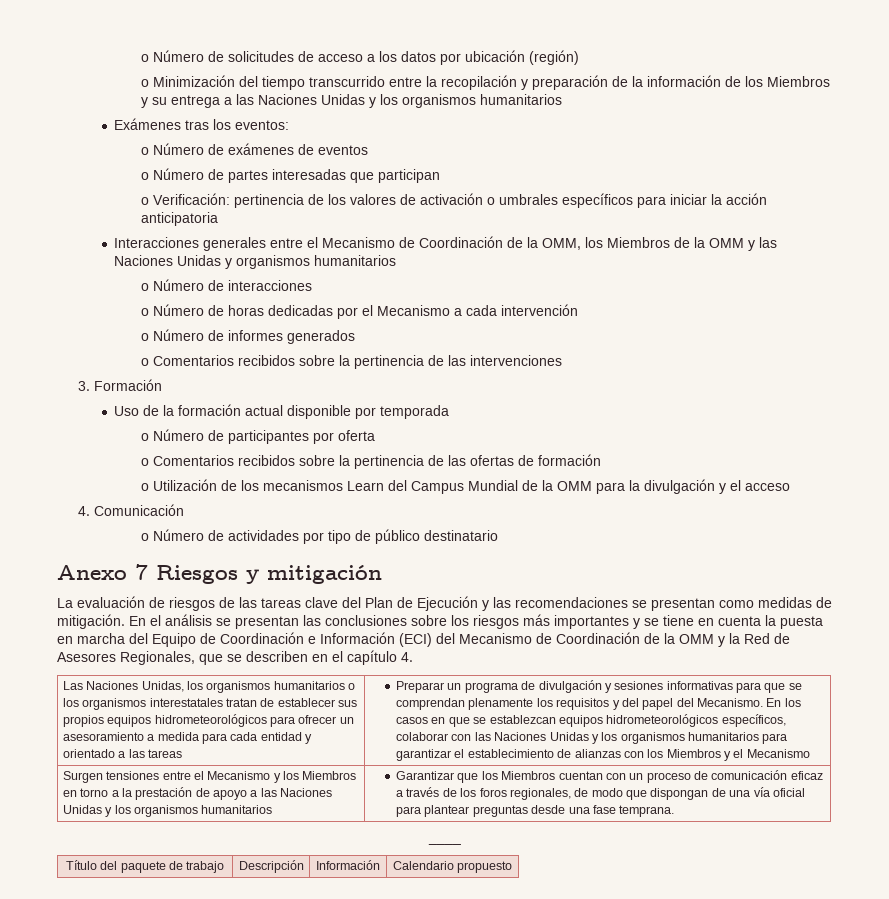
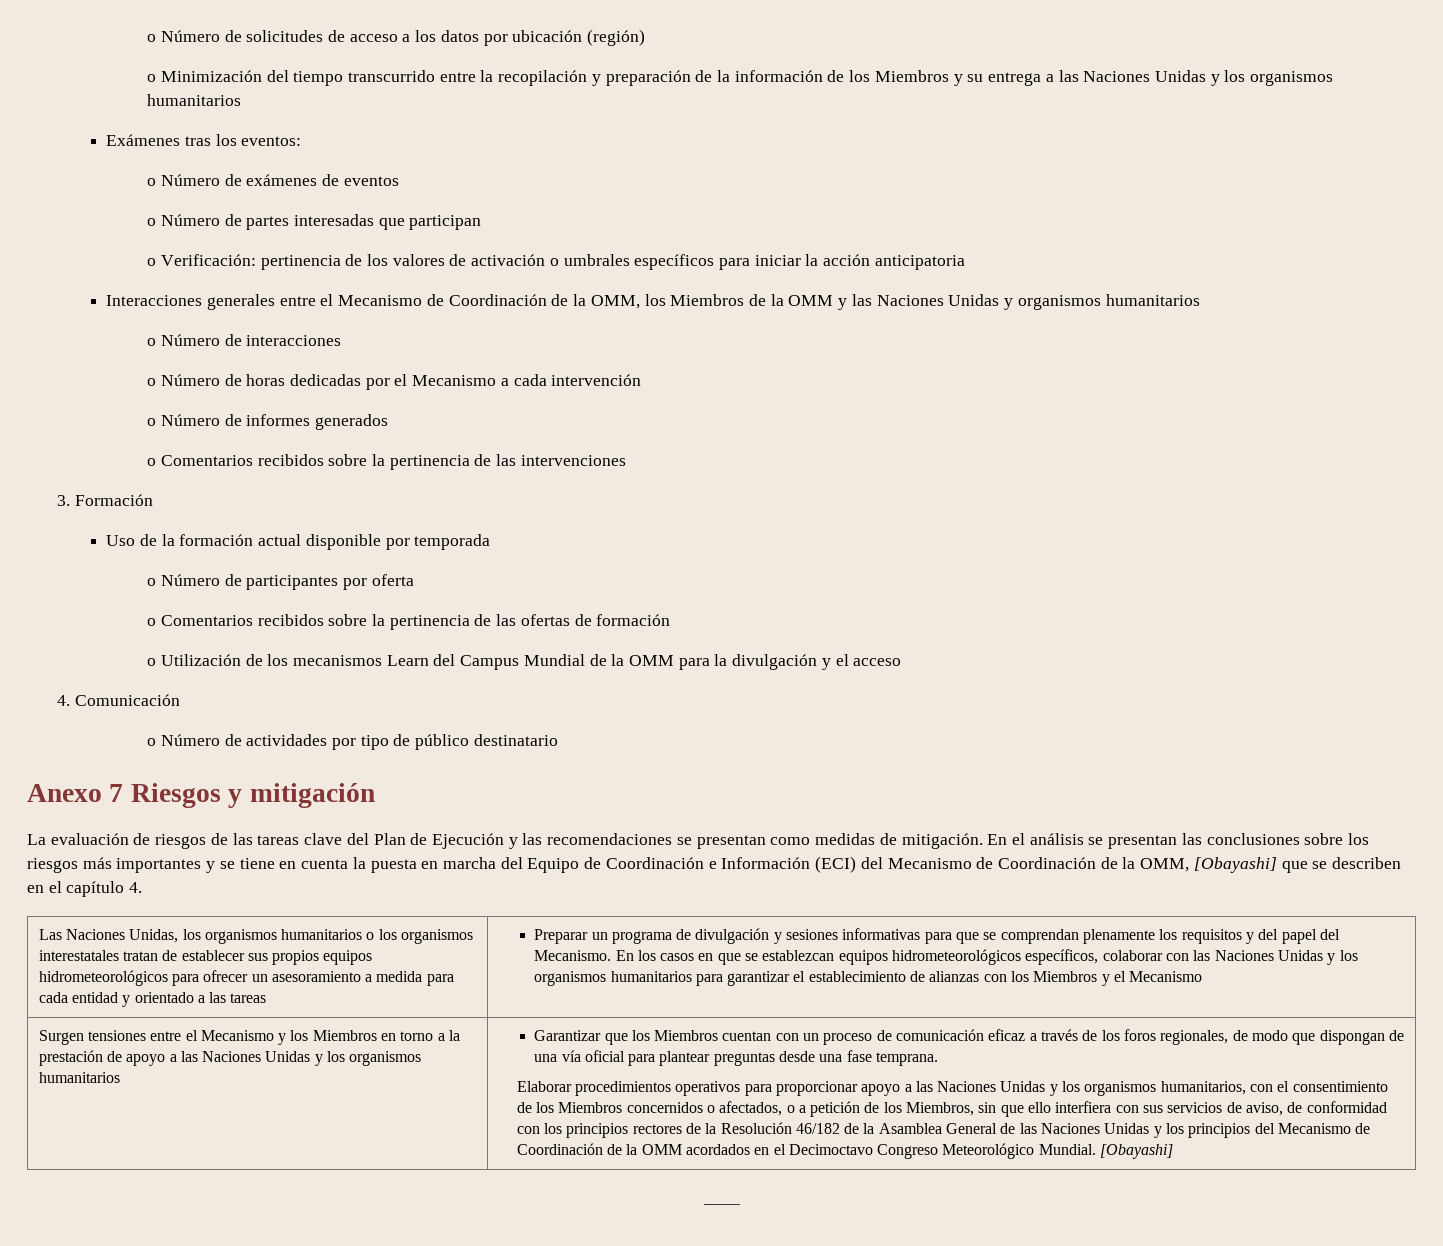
- En el análisis se presentan las conclusiones sobre los riesgos más importantes y se tiene en cuenta la puesta en marcha del Equipo de Coordinación e Información (ECI) del Mecanismo de Coordinación de la OMM y la Red de Asesores Regionales, que se describen en el capítulo 4.
+ En el análisis se presentan las conclusiones sobre los riesgos más importantes y se tiene en cuenta la puesta en marcha del Equipo de Coordinación e Información (ECI) del Mecanismo de Coordinación de la OMM, [Obayashi] que se describen en el capítulo 4.
+ Elaborar procedimientos operativos para proporcionar apoyo a las Naciones Unidas y los organismos humanitarios, con el consentimiento de los Miembros concernidos o afectados, o a petición de los Miembros, sin que ello interfiera con sus servicios de aviso, de conformidad con los principios rectores de la Resolución 46/182 de la Asamblea General de las Naciones Unidas y los principios del Mecanismo de Coordinación de la OMM acordados en el Decimoctavo Congreso Meteorológico Mundial. [Obayashi]
  ____
- Título del paquete de trabajo | Descripción | Información | Calendario propuesto

